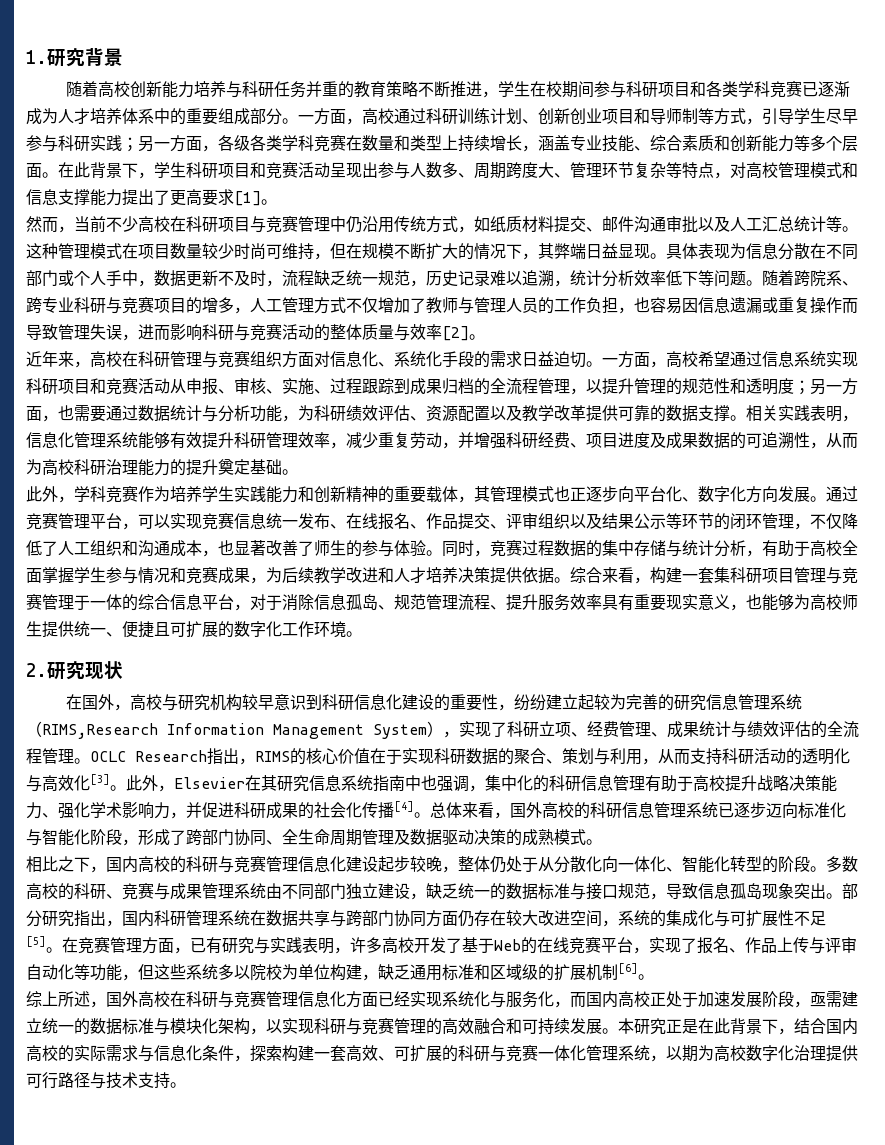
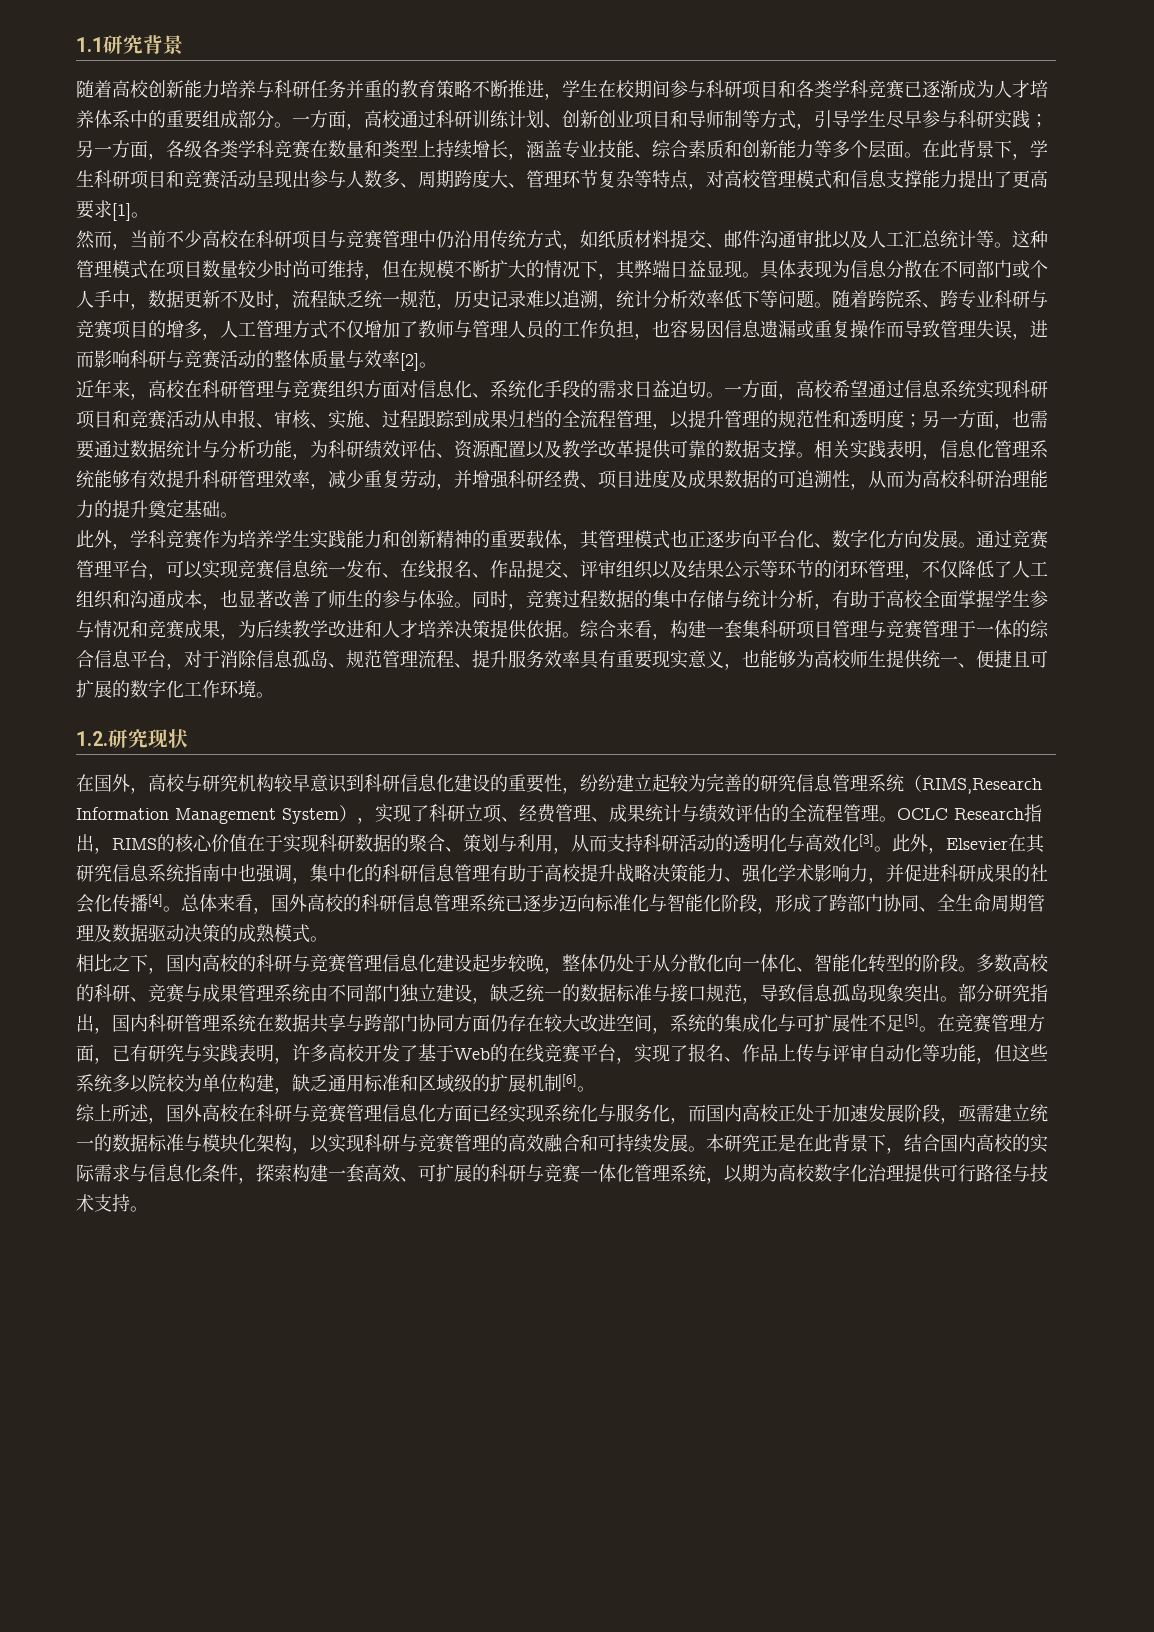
- 1.研究背景
+ 1.1研究背景
- 2.研究现状
+ 1.2.研究现状

